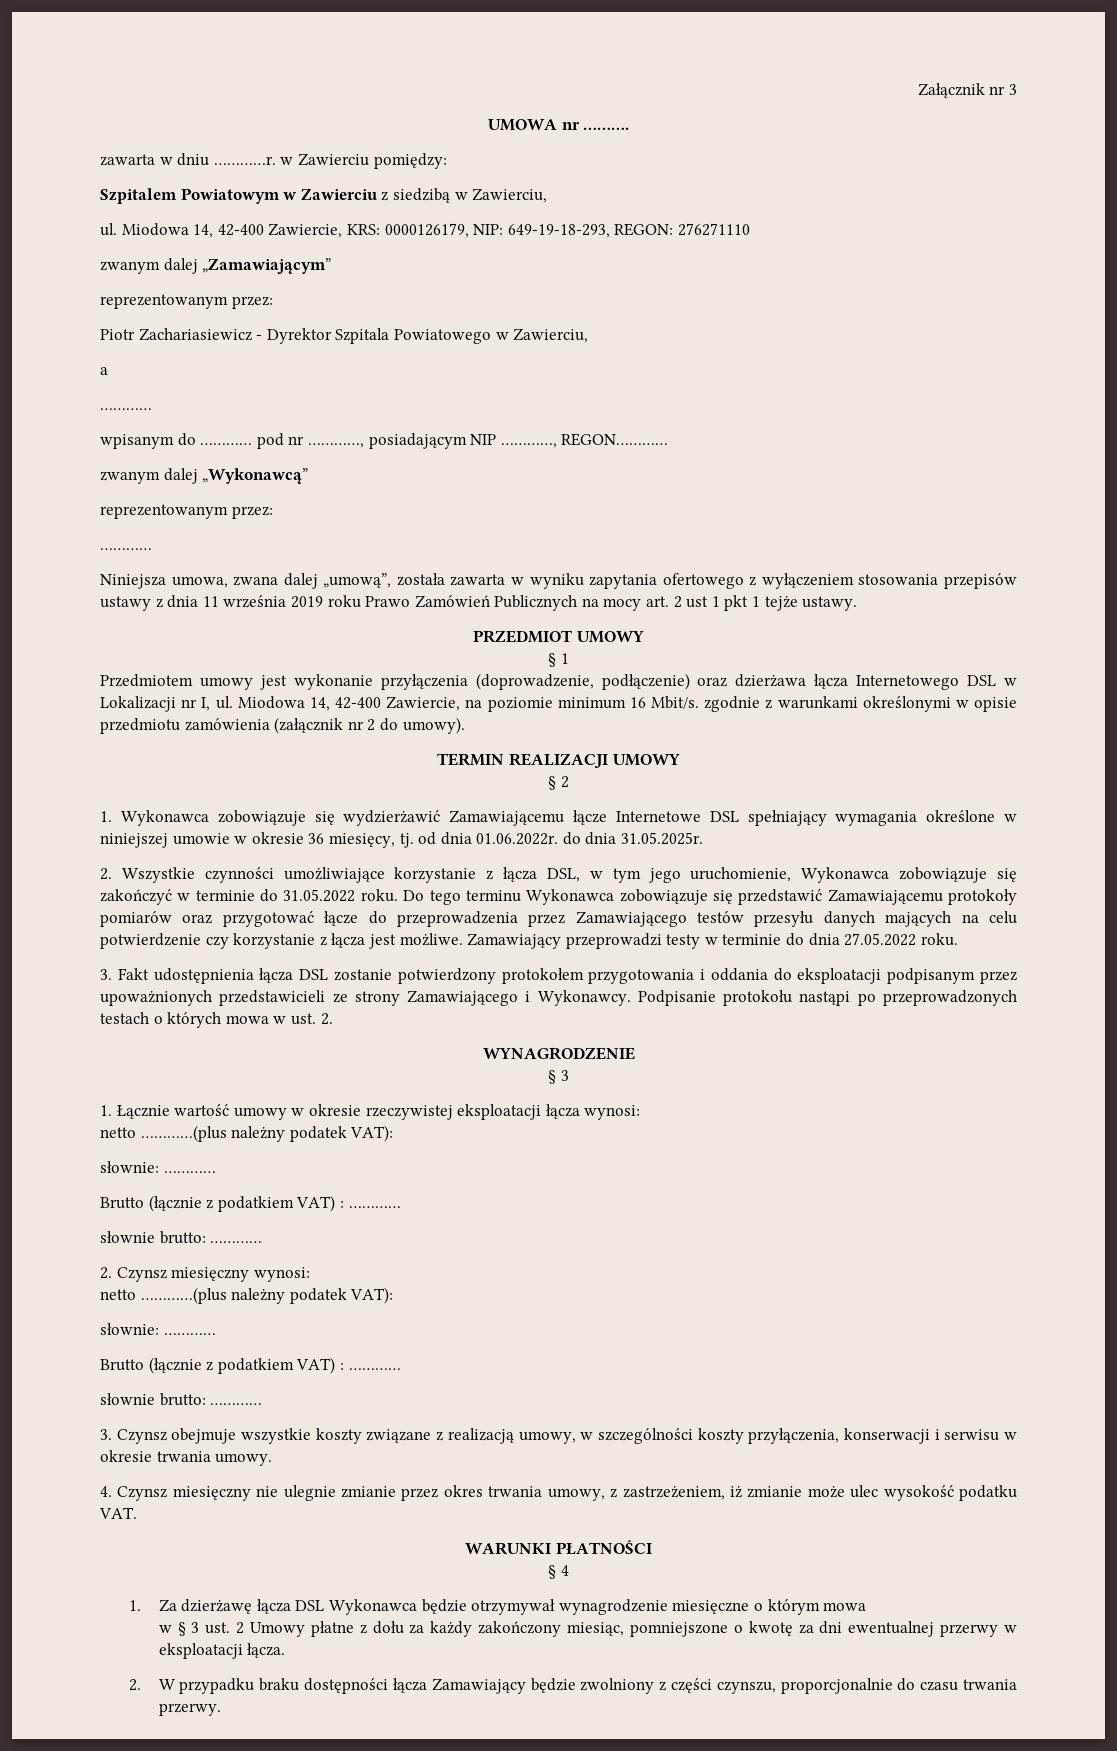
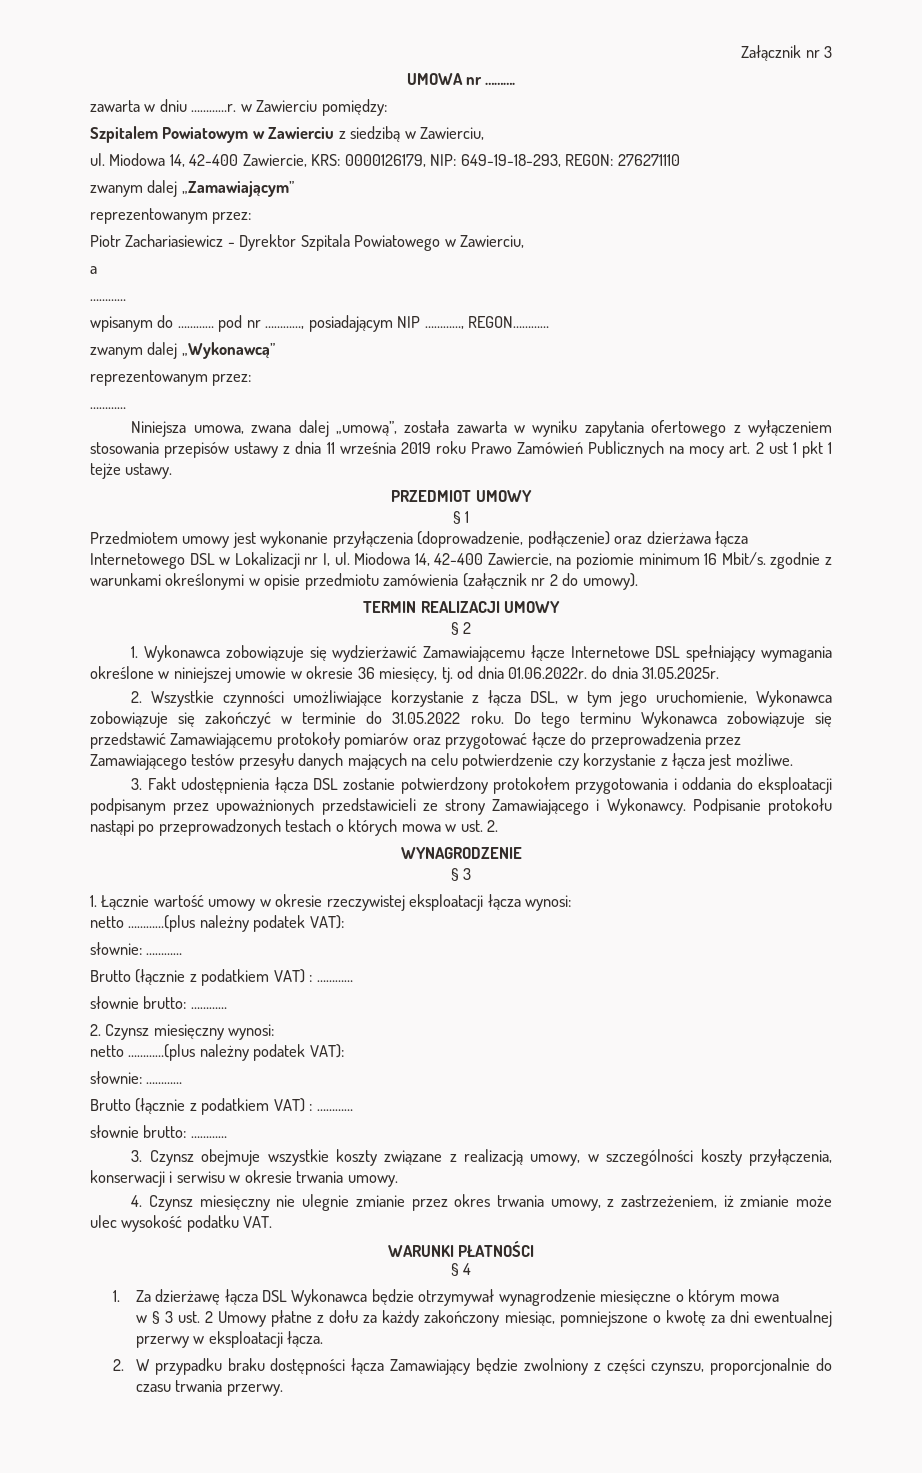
- Zamawiający przeprowadzi testy w terminie do dnia 27.05.2022 roku.

